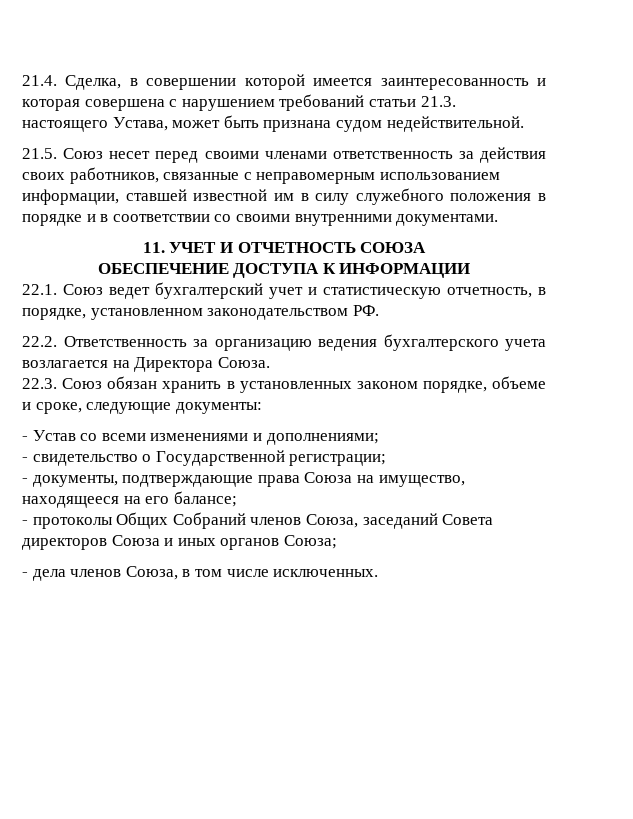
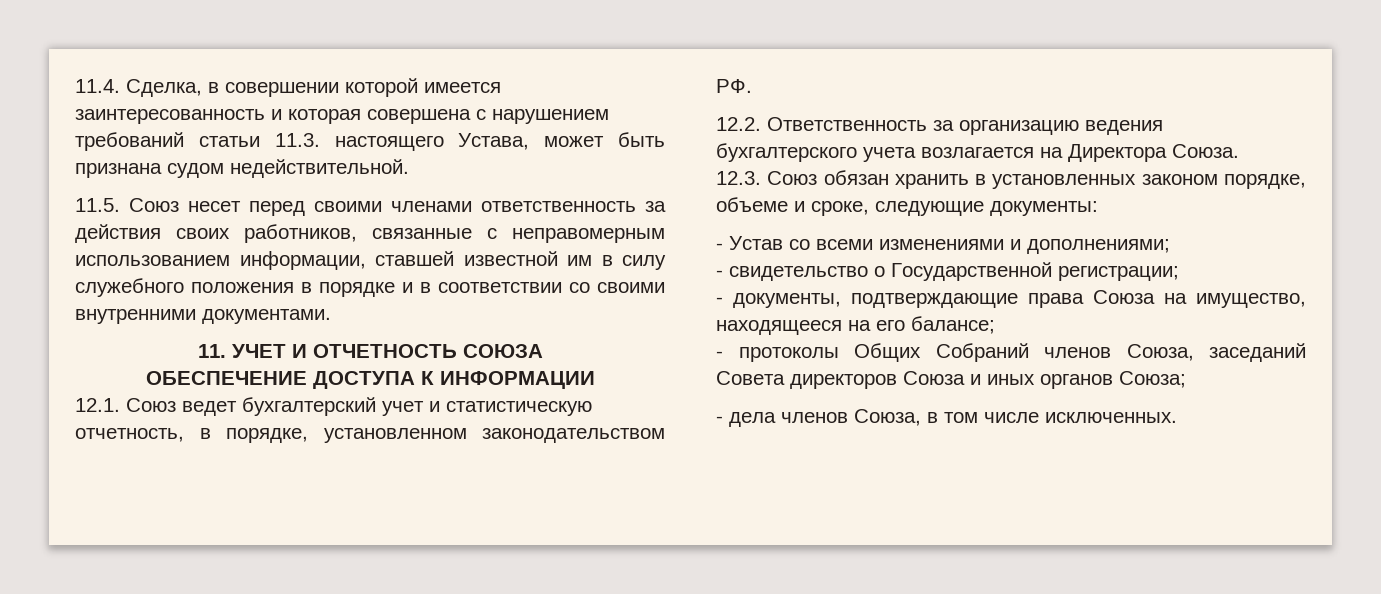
- 21.4. Сделка, в совершении которой имеется заинтересованность и которая совершена с нарушением требований статьи 21.3. настоящего Устава, может быть признана судом недействительной.
+ 11.4. Сделка, в совершении которой имеется заинтересованность и которая совершена с нарушением требований статьи 11.3. настоящего Устава, может быть признана судом недействительной.
- 21.5. Союз несет перед своими членами ответственность за действия своих работников, связанные с неправомерным использованием информации, ставшей известной им в силу служебного положения в порядке и в соответствии со своими внутренними документами.
+ 11.5. Союз несет перед своими членами ответственность за действия своих работников, связанные с неправомерным использованием информации, ставшей известной им в силу служебного положения в порядке и в соответствии со своими внутренними документами.
- 22.1. Союз ведет бухгалтерский учет и статистическую отчетность, в порядке, установленном законодательством РФ.
+ 12.1. Союз ведет бухгалтерский учет и статистическую отчетность, в порядке, установленном законодательством РФ.
- 22.2. Ответственность за организацию ведения бухгалтерского учета возлагается на Директора Союза.
+ 12.2. Ответственность за организацию ведения бухгалтерского учета возлагается на Директора Союза.
- 22.3. Союз обязан хранить в установленных законом порядке, объеме и сроке, следующие документы:
+ 12.3. Союз обязан хранить в установленных законом порядке, объеме и сроке, следующие документы:

